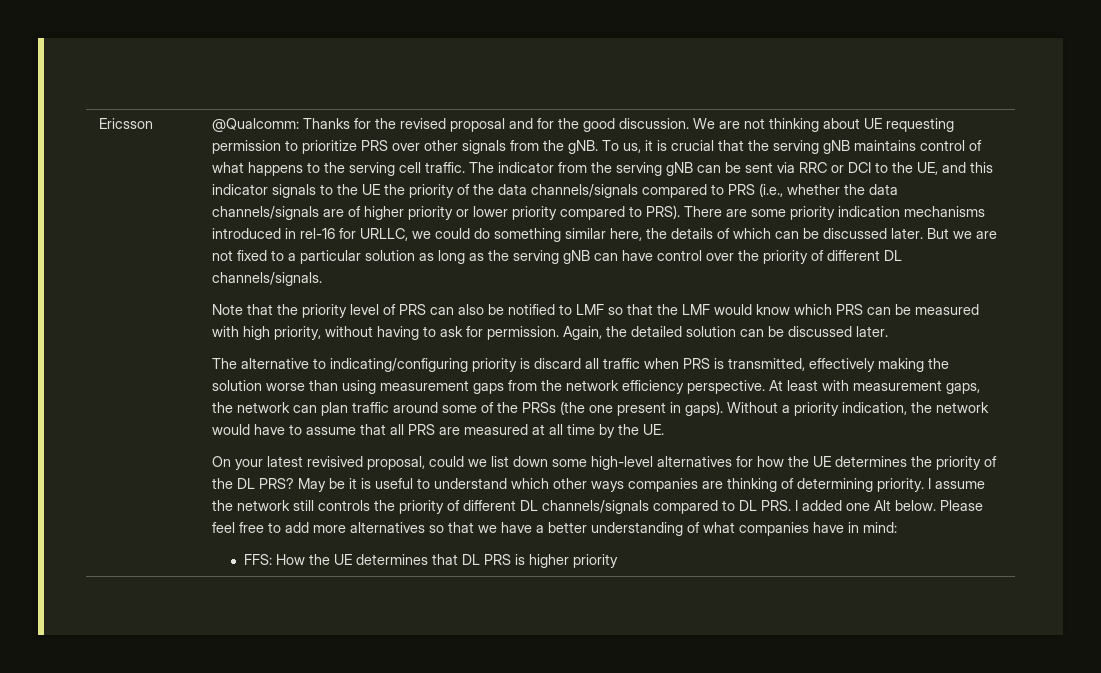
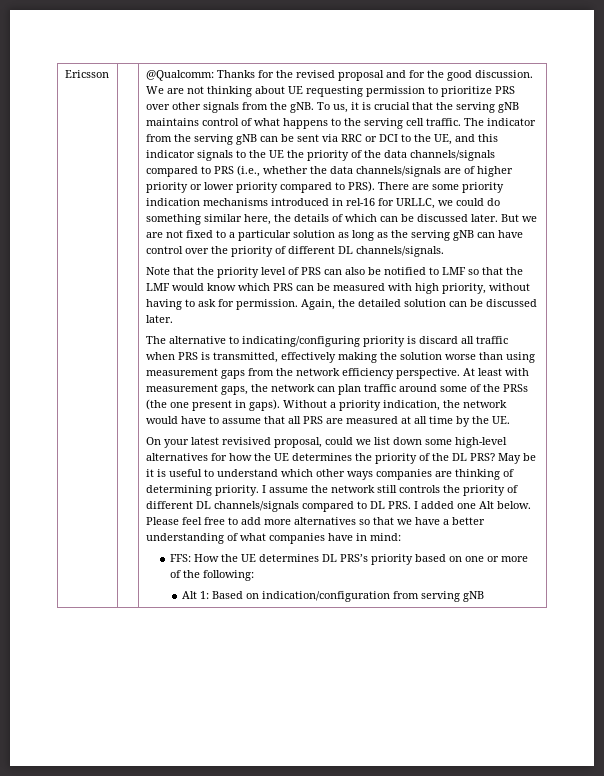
- FFS: How the UE determines that DL PRS is higher priority
+ FFS: How the UE determines DL PRS’s priority based on one or more of the following:
+ Alt 1: Based on indication/configuration from serving gNB

